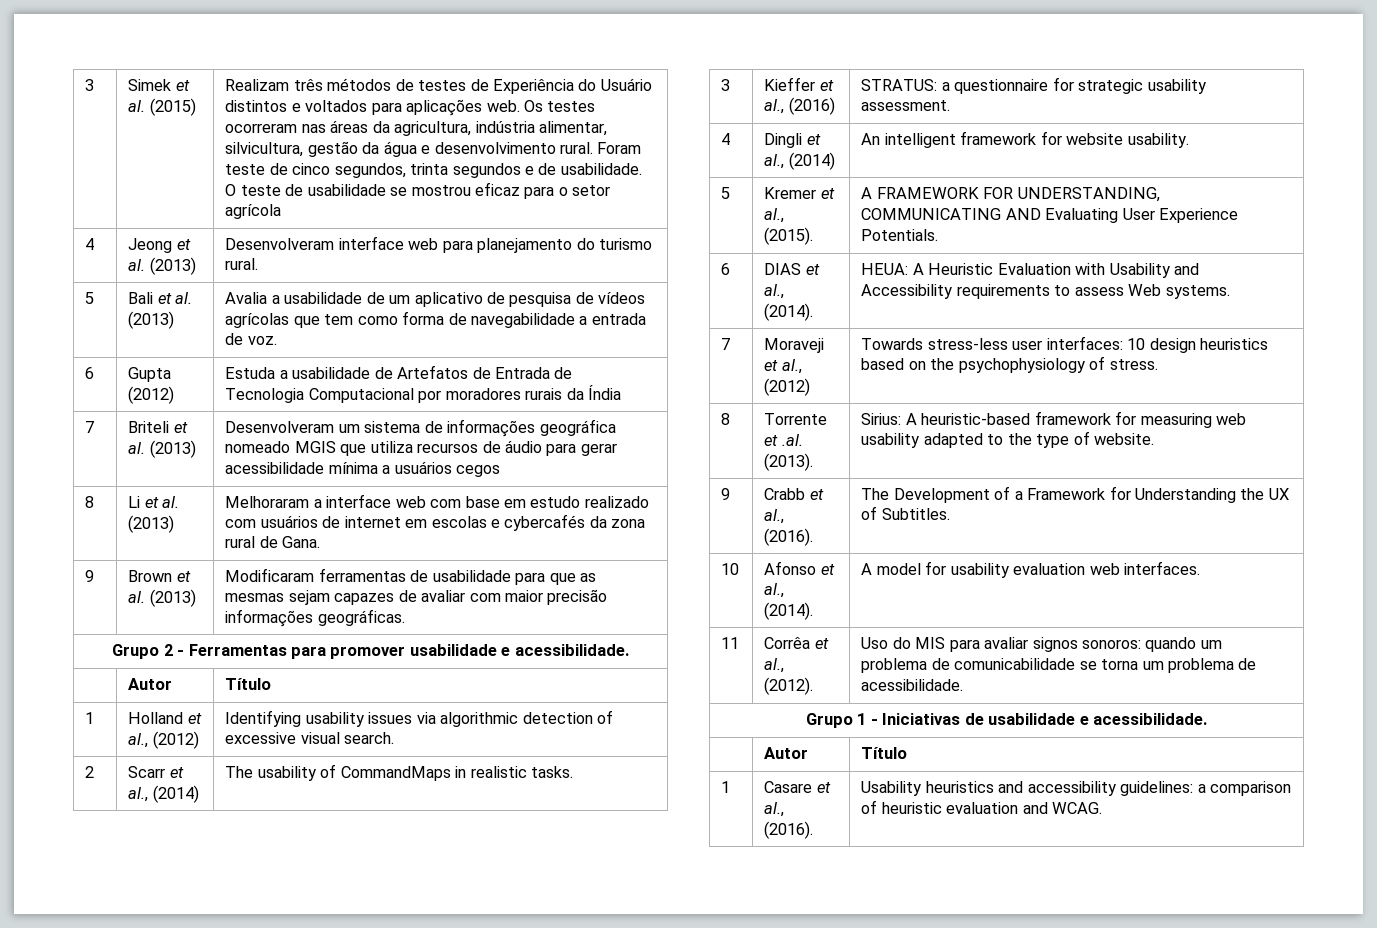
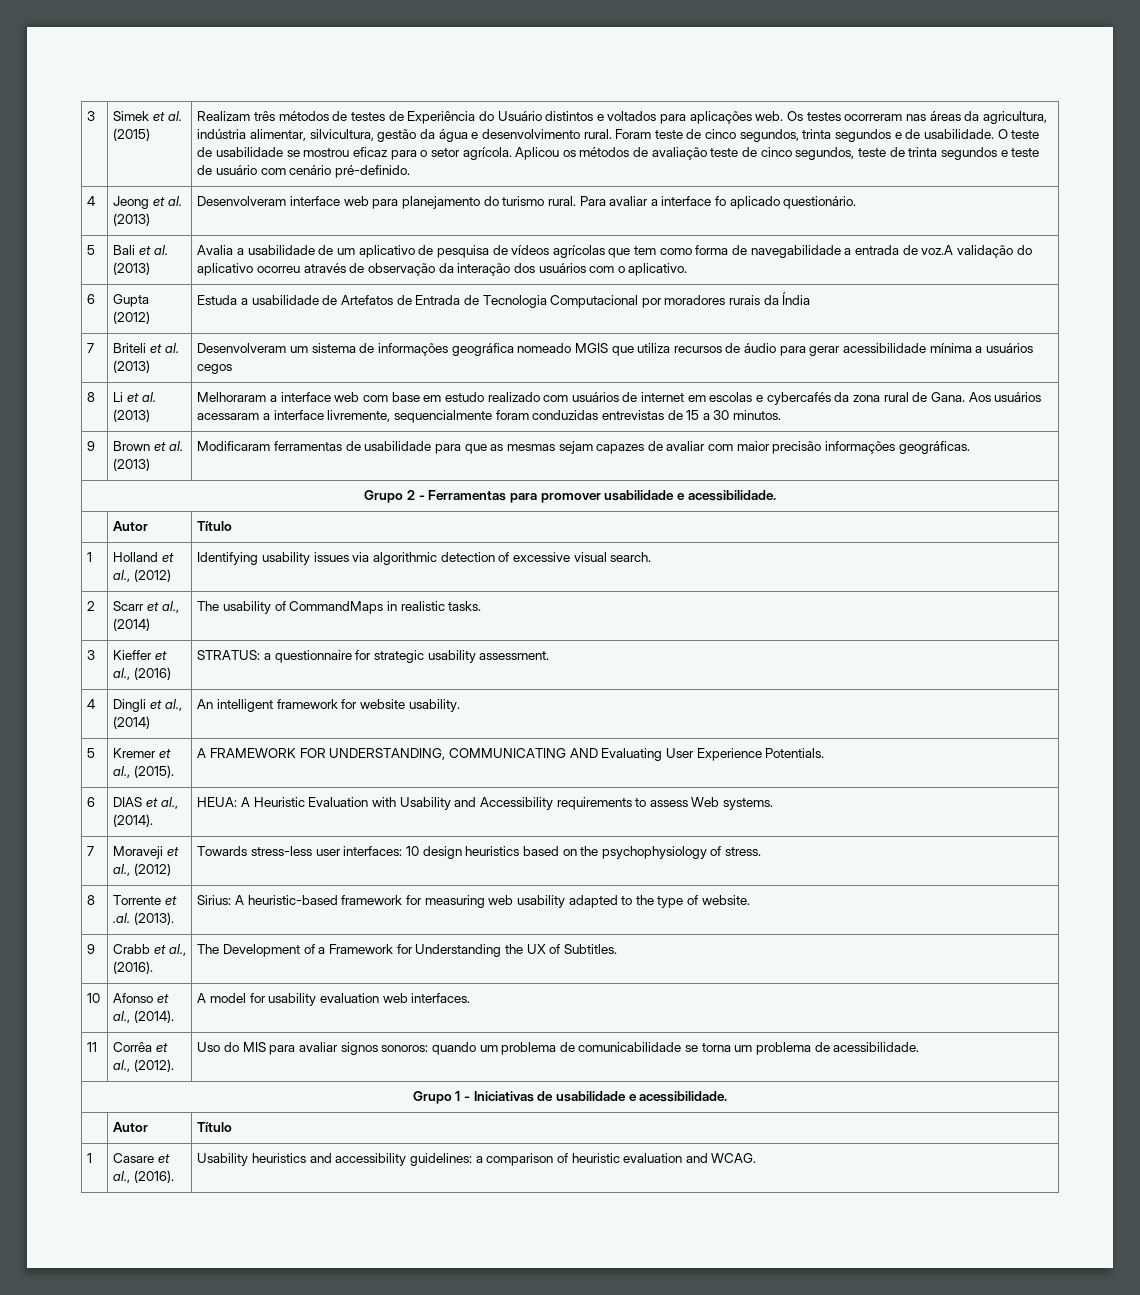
- O teste de usabilidade se mostrou eficaz para o setor agrícola
+ O teste de usabilidade se mostrou eficaz para o setor agrícola. Aplicou os métodos de avaliação teste de cinco segundos, teste de trinta segundos e teste de usuário com cenário pré-definido.
- 4 | Jeong et al. (2013) | Desenvolveram interface web para planejamento do turismo rural.
+ 4 | Jeong et al. (2013) | Desenvolveram interface web para planejamento do turismo rural. Para avaliar a interface fo aplicado questionário.
- 5 | Bali et al. (2013) | Avalia a usabilidade de um aplicativo de pesquisa de vídeos agrícolas que tem como forma de navegabilidade a entrada de voz.
+ 5 | Bali et al. (2013) | Avalia a usabilidade de um aplicativo de pesquisa de vídeos agrícolas que tem como forma de navegabilidade a entrada de voz.A validação do aplicativo ocorreu através de observação da interação dos usuários com o aplicativo.
+ Aos usuários acessaram a interface livremente, sequencialmente foram conduzidas entrevistas de 15 a 30 minutos.

